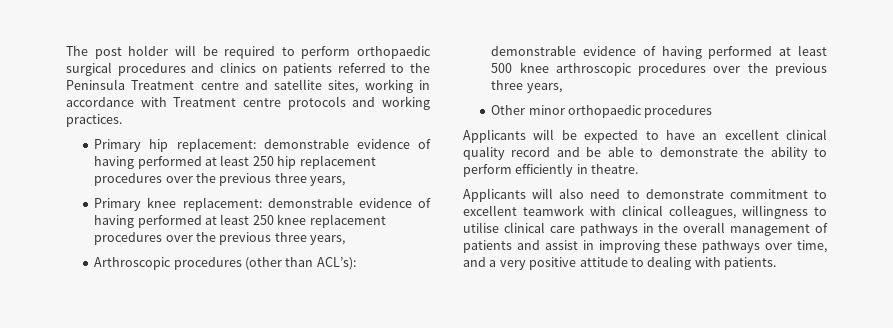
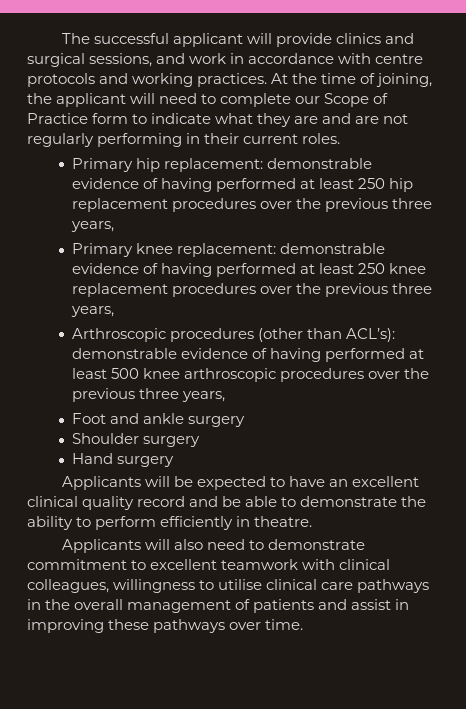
- The post holder will be required to perform orthopaedic surgical procedures and clinics on patients referred to the Peninsula Treatment centre and satellite sites, working in accordance with Treatment centre protocols and working practices.
+ The successful applicant will provide clinics and surgical sessions, and work in accordance with centre protocols and working practices. At the time of joining, the applicant will need to complete our Scope of Practice form to indicate what they are and are not regularly performing in their current roles.
- Other minor orthopaedic procedures
+ Foot and ankle surgery
+ Shoulder surgery
+ Hand surgery
- Applicants will also need to demonstrate commitment to excellent teamwork with clinical colleagues, willingness to utilise clinical care pathways in the overall management of patients and assist in improving these pathways over time, and a very positive attitude to dealing with patients.
+ Applicants will also need to demonstrate commitment to excellent teamwork with clinical colleagues, willingness to utilise clinical care pathways in the overall management of patients and assist in improving these pathways over time.

